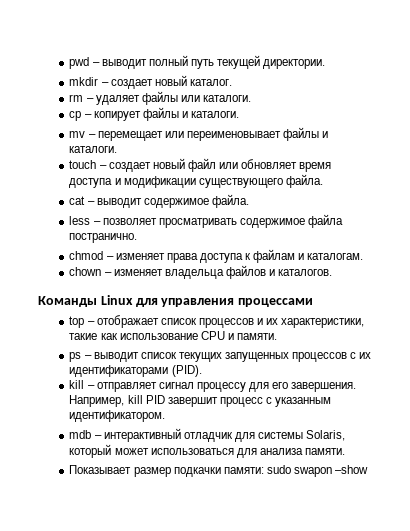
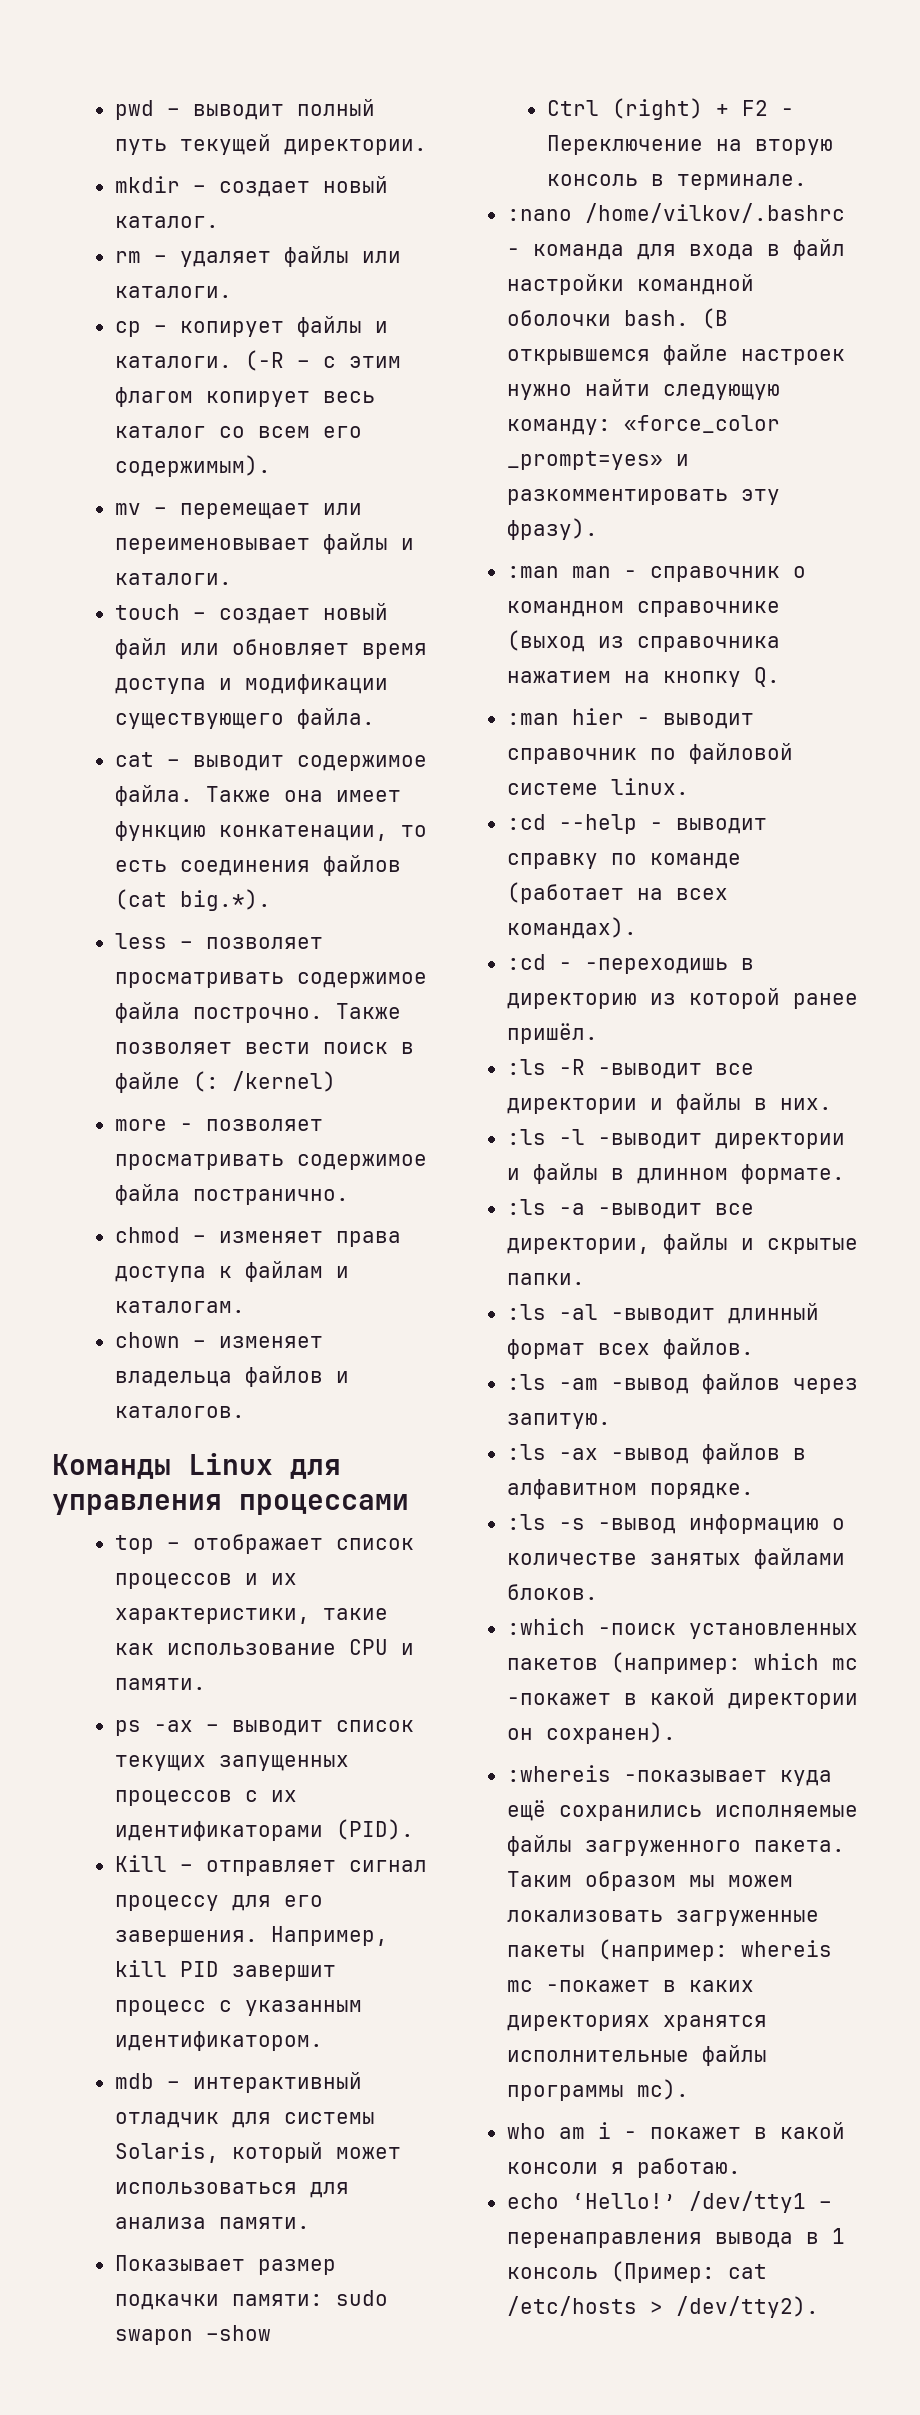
+ (-R – с этим флагом копирует весь каталог со всем его содержимым).
+ Также она имеет функцию конкатенации, то есть соединения файлов (cat big.*).
- less – позволяет просматривать содержимое файла постранично.
+ less – позволяет просматривать содержимое файла построчно. Также позволяет вести поиск в файле (: /kernel)
+ more - позволяет просматривать содержимое файла постранично.
- ps – выводит список текущих запущенных процессов с их идентификаторами (PID).
+ ps -ax – выводит список текущих запущенных процессов с их идентификаторами (PID).
- kill – отправляет сигнал процессу для его завершения.
+ Kill – отправляет сигнал процессу для его завершения.
+ Ctrl (right) + F2 - Переключение на вторую консоль в терминале.
+ :nano /home/vilkov/.bashrc - команда для входа в файл настройки командной оболочки bash. (В открывшемся файле настроек нужно найти следующую команду: «force_color _prompt=yes» и разкомментировать эту фразу).
+ :man man - справочник о командном справочнике (выход из справочника нажатием на кнопку Q.
+ :man hier - выводит справочник по файловой системе linux.
+ :cd --help - выводит справку по команде (работает на всех командах).
+ :cd - -переходишь в директорию из которой ранее пришёл.
+ :ls -R -выводит все директории и файлы в них.
+ :ls -l -выводит директории и файлы в длинном формате.
+ :ls -a -выводит все директории, файлы и скрытые папки.
+ :ls -al -выводит длинный формат всех файлов.
+ :ls -am -вывод файлов через запитую.
+ :ls -ax -вывод файлов в алфавитном порядке.
+ :ls -s -вывод информацию о количестве занятых файлами блоков.
+ :which -поиск установленных пакетов (например: which mc -покажет в какой директории он сохранен).
+ :whereis -показывает куда ещё сохранились исполняемые файлы загруженного пакета. Таким образом мы можем локализовать загруженные пакеты (например: whereis mc -покажет в каких директориях хранятся исполнительные файлы программы mc).
+ who am i - покажет в какой консоли я работаю.
+ echo ‘Hello!’ /dev/tty1 – перенаправления вывода в 1 консоль (Пример: cat /etc/hosts > /dev/tty2).

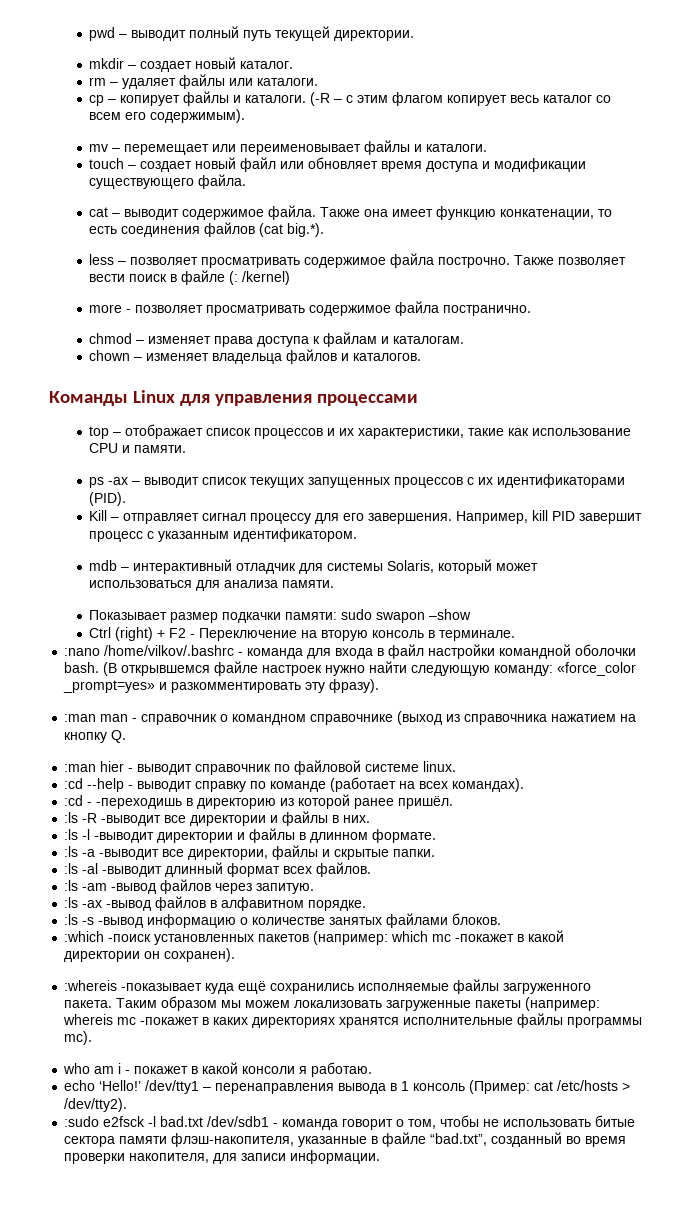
+ :sudo e2fsck -l bad.txt /dev/sdb1 - команда говорит о том, чтобы не использовать битые сектора памяти флэш-накопителя, указанные в файле “bad.txt”, созданный во время проверки накопителя, для записи информации.

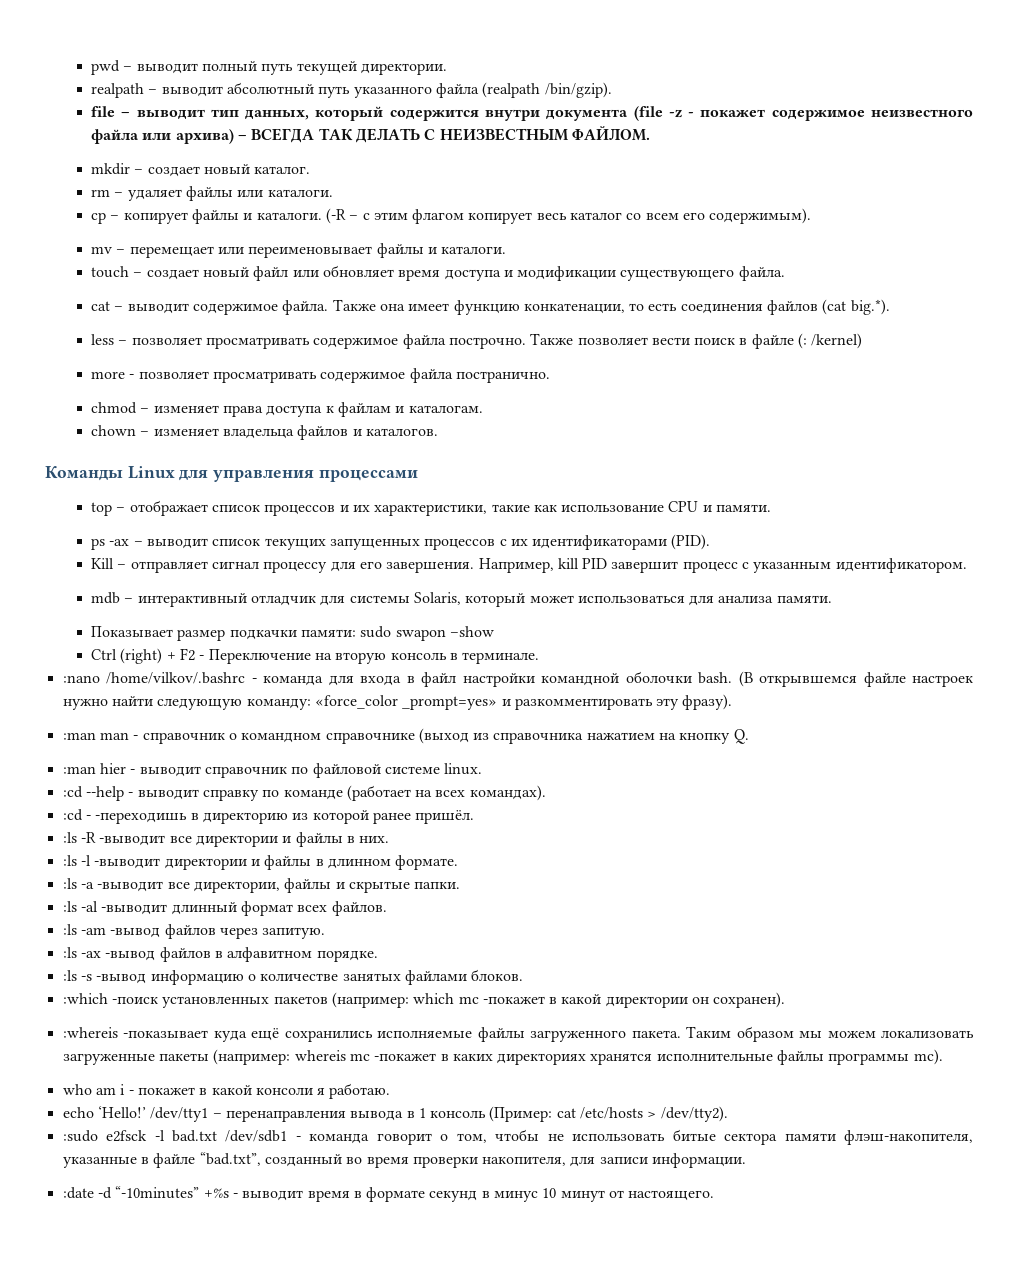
+ realpath – выводит абсолютный путь указанного файла (realpath /bin/gzip).
+ file – выводит тип данных, который содержится внутри документа (file -z - покажет содержимое неизвестного файла или архива) – ВСЕГДА ТАК ДЕЛАТЬ С НЕИЗВЕСТНЫМ ФАЙЛОМ.
+ :date -d “-10minutes” +%s - выводит время в формате секунд в минус 10 минут от настоящего.

